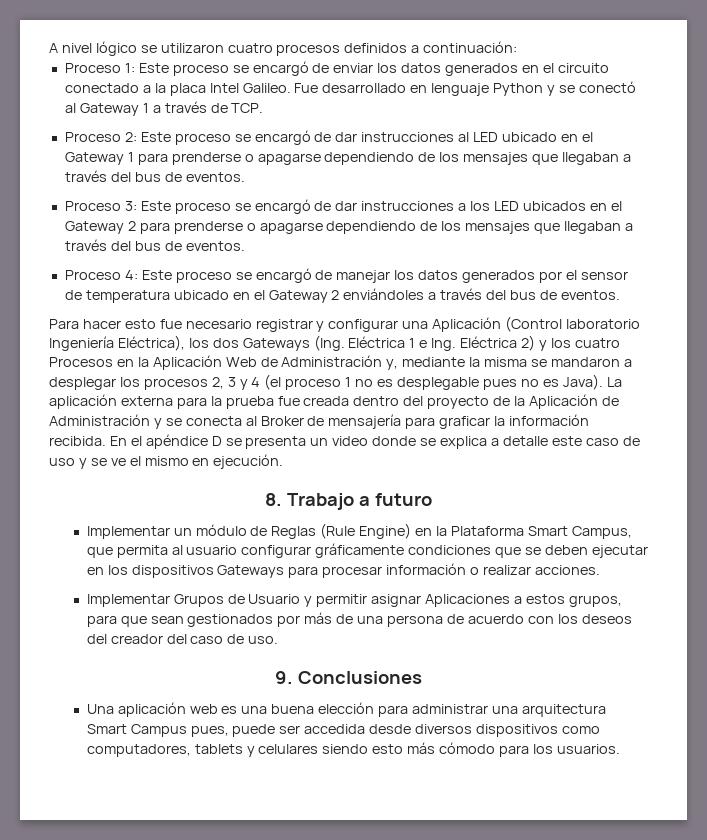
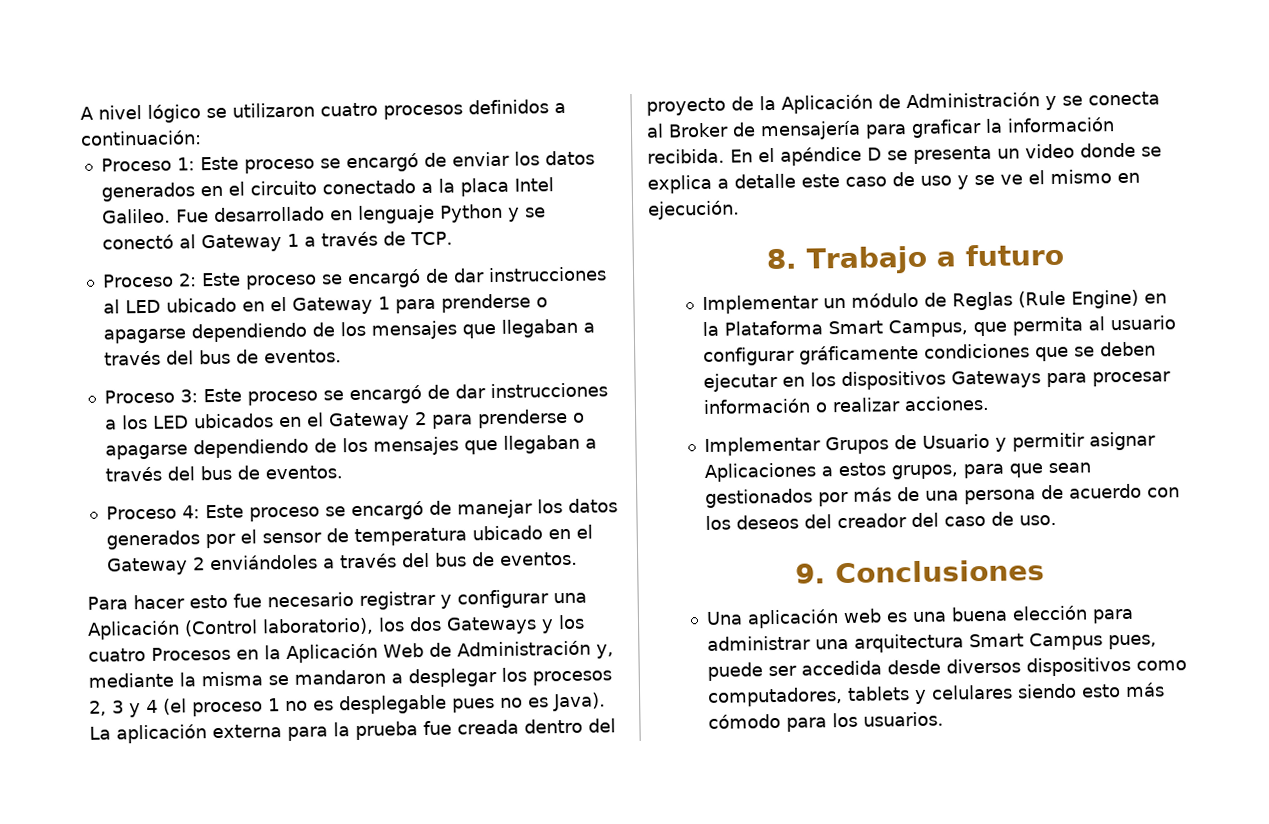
- Para hacer esto fue necesario registrar y configurar una Aplicación (Control laboratorio Ingeniería Eléctrica), los dos Gateways (Ing. Eléctrica 1 e Ing. Eléctrica 2) y los cuatro Procesos en la Aplicación Web de Administración y, mediante la misma se mandaron a desplegar los procesos 2, 3 y 4 (el proceso 1 no es desplegable pues no es Java).
+ Para hacer esto fue necesario registrar y configurar una Aplicación (Control laboratorio), los dos Gateways y los cuatro Procesos en la Aplicación Web de Administración y, mediante la misma se mandaron a desplegar los procesos 2, 3 y 4 (el proceso 1 no es desplegable pues no es Java).

